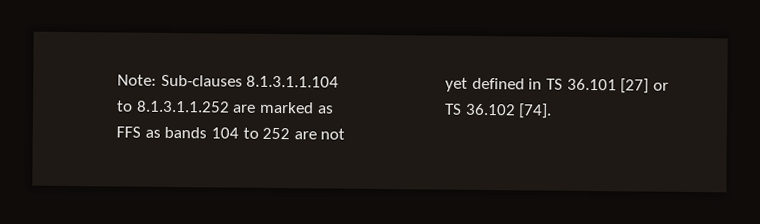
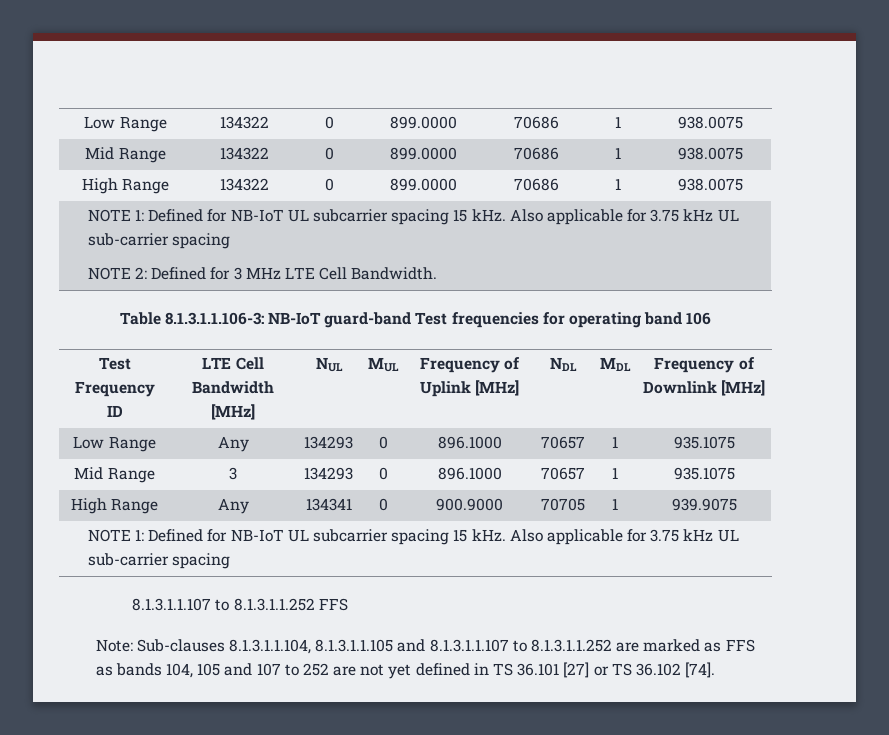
- Note: Sub-clauses 8.1.3.1.1.104 to 8.1.3.1.1.252 are marked as FFS as bands 104 to 252 are not yet defined in TS 36.101 [27] or TS 36.102 [74].
+ Low Range | 134322 | 0 | 899.0000 | 70686 | 1 | 938.0075
+ Mid Range | 134322 | 0 | 899.0000 | 70686 | 1 | 938.0075
+ High Range | 134322 | 0 | 899.0000 | 70686 | 1 | 938.0075
+ NOTE 1: Defined for NB-IoT UL subcarrier spacing 15 kHz. Also applicable for 3.75 kHz UL sub-carrier spacing
+ NOTE 2: Defined for 3 MHz LTE Cell Bandwidth.
+ Table 8.1.3.1.1.106-3: NB-IoT guard-band Test frequencies for operating band 106
+ Test Frequency ID | LTE Cell Bandwidth [MHz] | NUL | MUL | Frequency of Uplink [MHz] | NDL | MDL | Frequency of Downlink [MHz]
+ Low Range | Any | 134293 | 0 | 896.1000 | 70657 | 1 | 935.1075
+ Mid Range | 3 | 134293 | 0 | 896.1000 | 70657 | 1 | 935.1075
+ High Range | Any | 134341 | 0 | 900.9000 | 70705 | 1 | 939.9075
+ NOTE 1: Defined for NB-IoT UL subcarrier spacing 15 kHz. Also applicable for 3.75 kHz UL sub-carrier spacing
+ 8.1.3.1.1.107 to 8.1.3.1.1.252 FFS
+ Note: Sub-clauses 8.1.3.1.1.104, 8.1.3.1.1.105 and 8.1.3.1.1.107 to 8.1.3.1.1.252 are marked as FFS as bands 104, 105 and 107 to 252 are not yet defined in TS 36.101 [27] or TS 36.102 [74].

